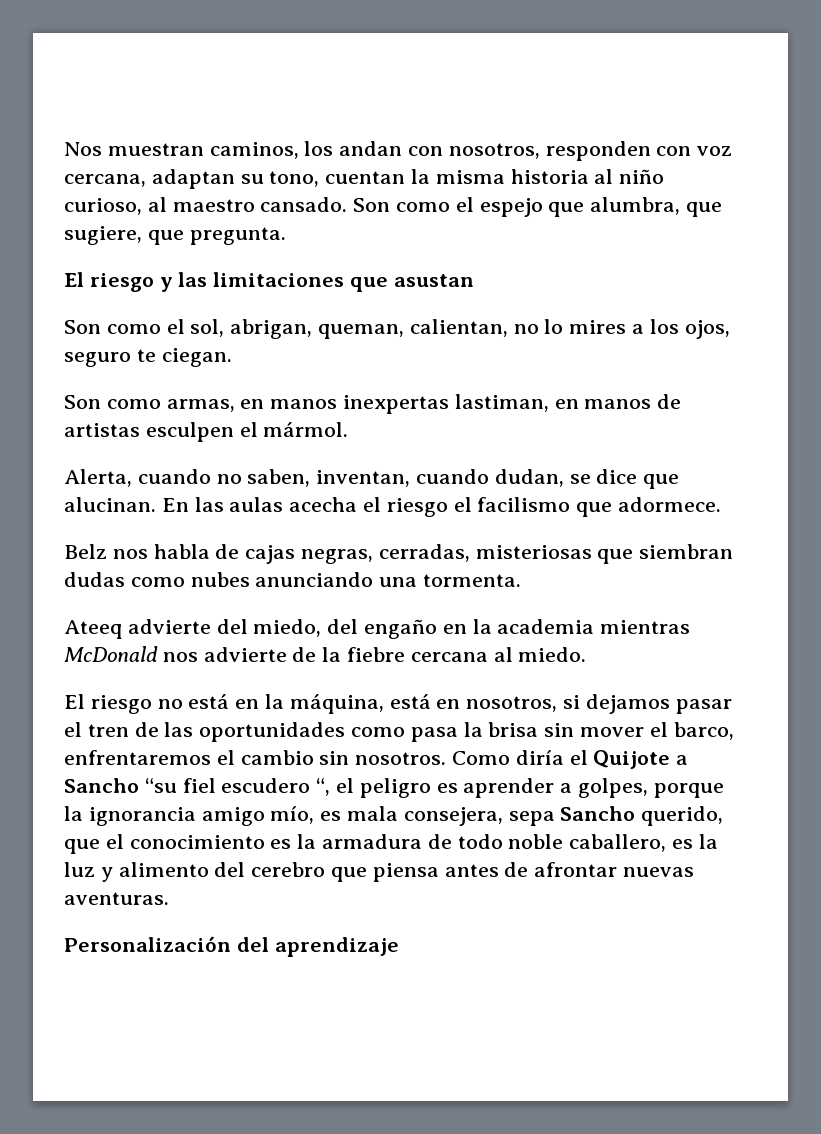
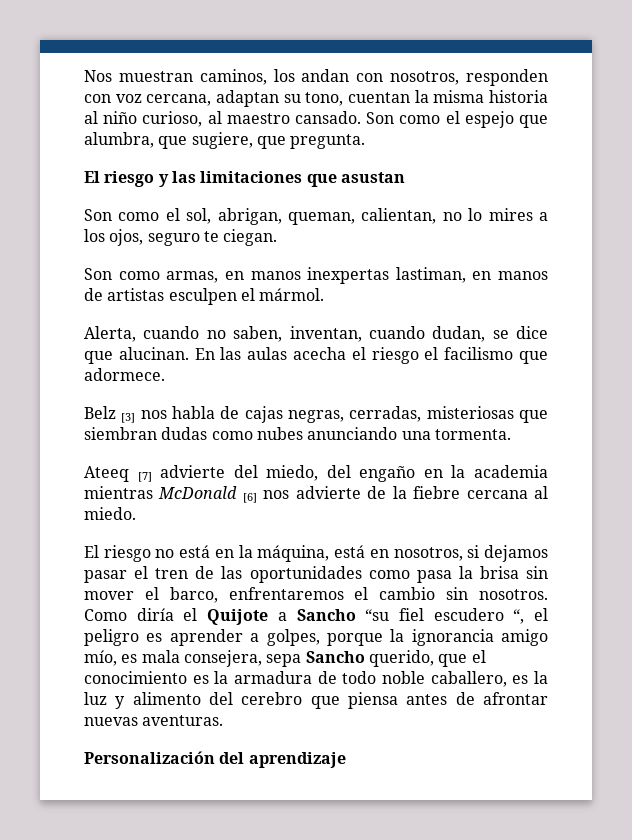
- Belz nos habla de cajas negras, cerradas, misteriosas que siembran dudas como nubes anunciando una tormenta.
+ Belz [3] nos habla de cajas negras, cerradas, misteriosas que siembran dudas como nubes anunciando una tormenta.
- Ateeq advierte del miedo, del engaño en la academia mientras McDonald nos advierte de la fiebre cercana al miedo.
+ Ateeq [7] advierte del miedo, del engaño en la academia mientras McDonald [6] nos advierte de la fiebre cercana al miedo.

